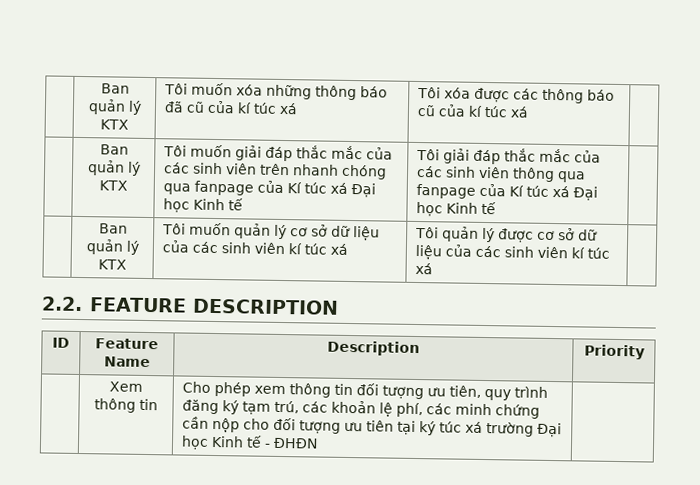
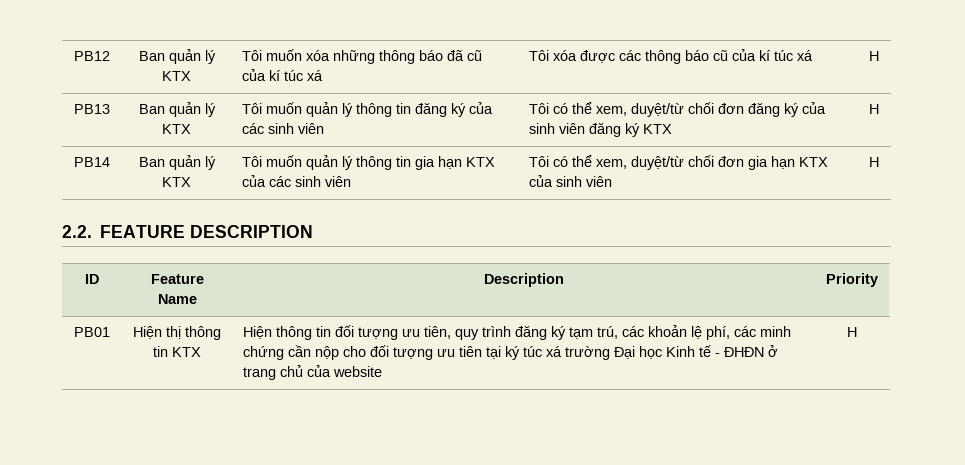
- | Ban quản lý KTX | Tôi muốn xóa những thông báo đã cũ của kí túc xá | Tôi xóa được các thông báo cũ của kí túc xá |
- | Ban quản lý KTX | Tôi muốn giải đáp thắc mắc của các sinh viên trên nhanh chóng qua fanpage của Kí túc xá Đại học Kinh tế | Tôi giải đáp thắc mắc của các sinh viên thông qua fanpage của Kí túc xá Đại học Kinh tế |
- | Ban quản lý KTX | Tôi muốn quản lý cơ sở dữ liệu của các sinh viên kí túc xá | Tôi quản lý được cơ sở dữ liệu của các sinh viên kí túc xá |
+ PB12 | Ban quản lý KTX | Tôi muốn xóa những thông báo đã cũ của kí túc xá | Tôi xóa được các thông báo cũ của kí túc xá | H
+ PB13 | Ban quản lý KTX | Tôi muốn quản lý thông tin đăng ký của các sinh viên | Tôi có thể xem, duyệt/từ chối đơn đăng ký của sinh viên đăng ký KTX | H
+ PB14 | Ban quản lý KTX | Tôi muốn quản lý thông tin gia hạn KTX của các sinh viên | Tôi có thể xem, duyệt/từ chối đơn gia hạn KTX của sinh viên | H
- Xem thông tin | Cho phép xem thông tin đối tượng ưu tiên, quy trình đăng ký tạm trú, các khoản lệ phí, các minh chứng cần nộp cho đối tượng ưu tiên tại ký túc xá trường Đại học Kinh tế - ĐHĐN
+ PB01 | Hiện thị thông tin KTX | Hiện thông tin đối tượng ưu tiên, quy trình đăng ký tạm trú, các khoản lệ phí, các minh chứng cần nộp cho đối tượng ưu tiên tại ký túc xá trường Đại học Kinh tế - ĐHĐN ở trang chủ của website | H

